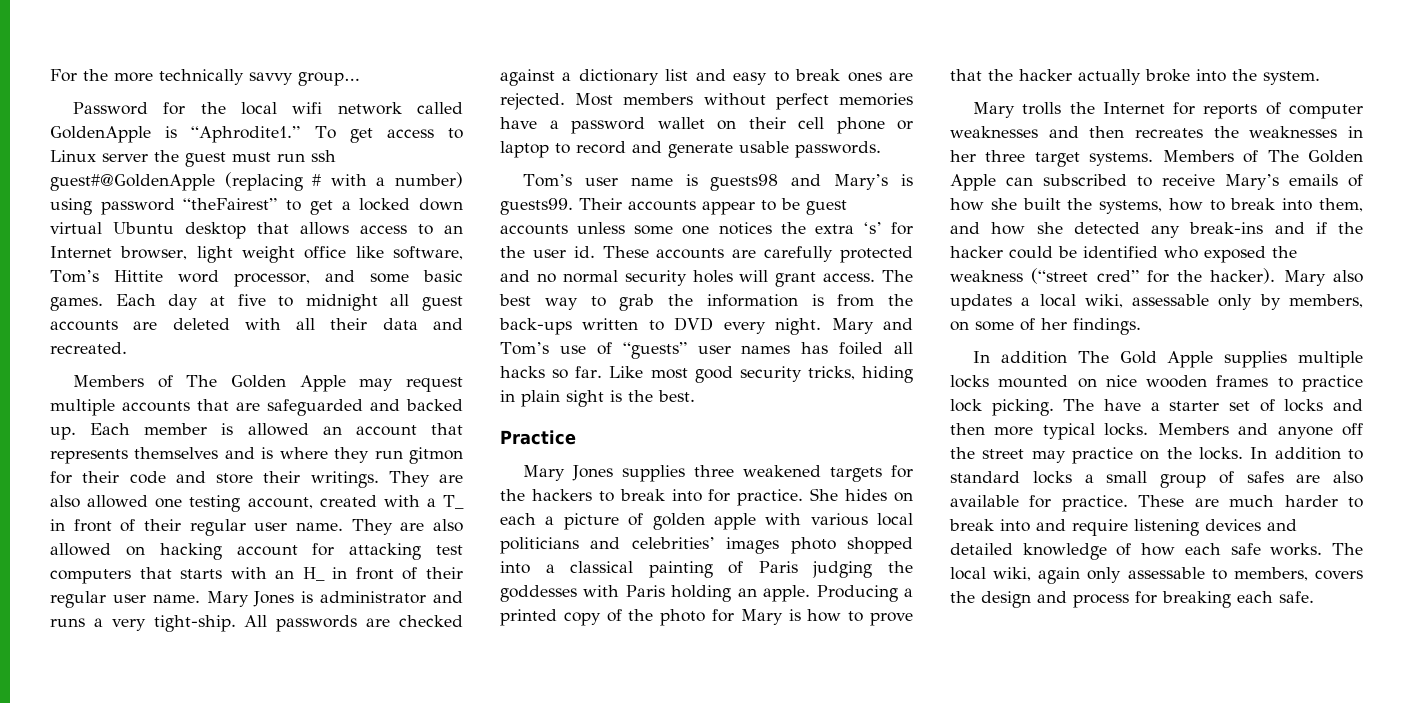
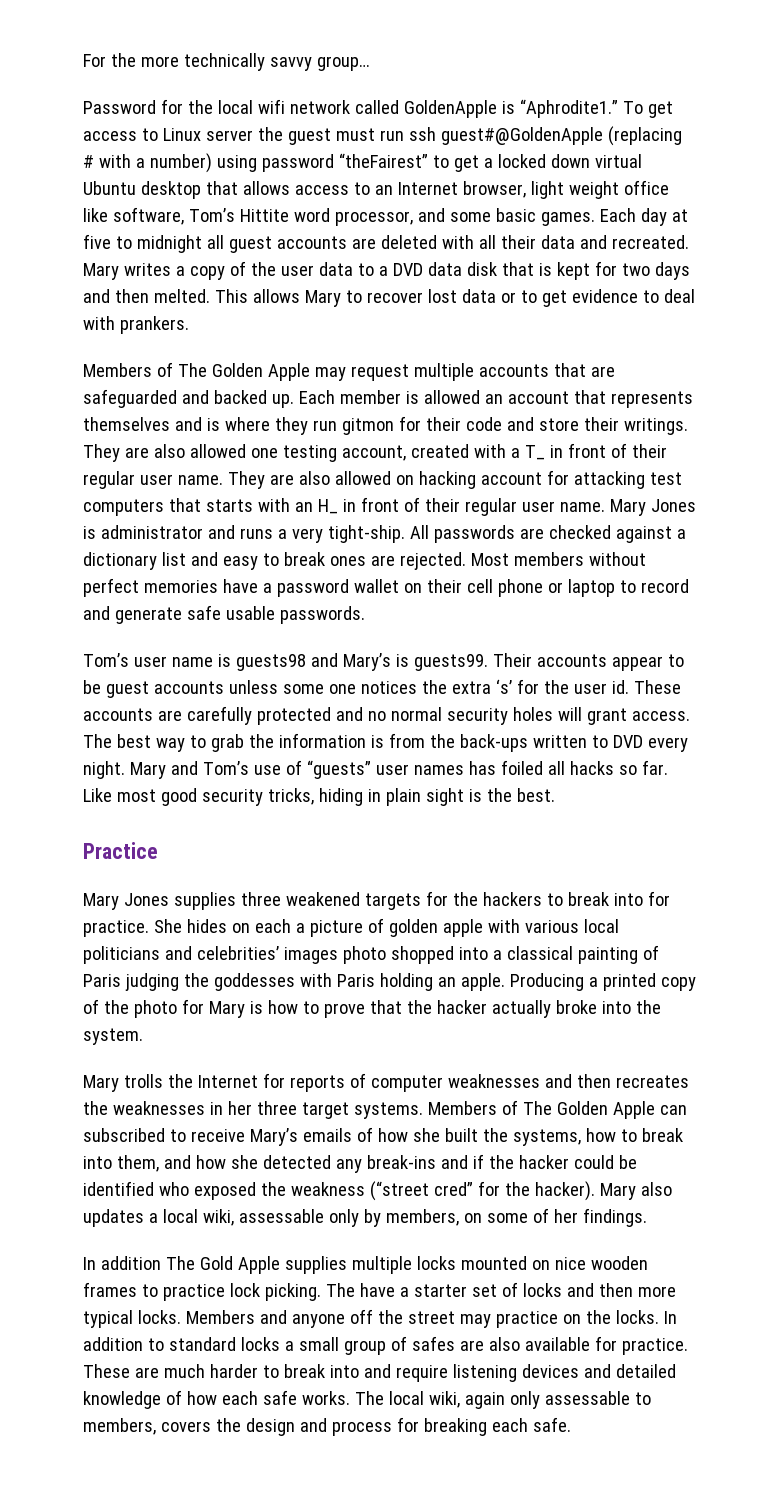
+ Mary writes a copy of the user data to a DVD data disk that is kept for two days and then melted. This allows Mary to recover lost data or to get evidence to deal with prankers.
- Most members without perfect memories have a password wallet on their cell phone or laptop to record and generate usable passwords.
+ Most members without perfect memories have a password wallet on their cell phone or laptop to record and generate safe usable passwords.

